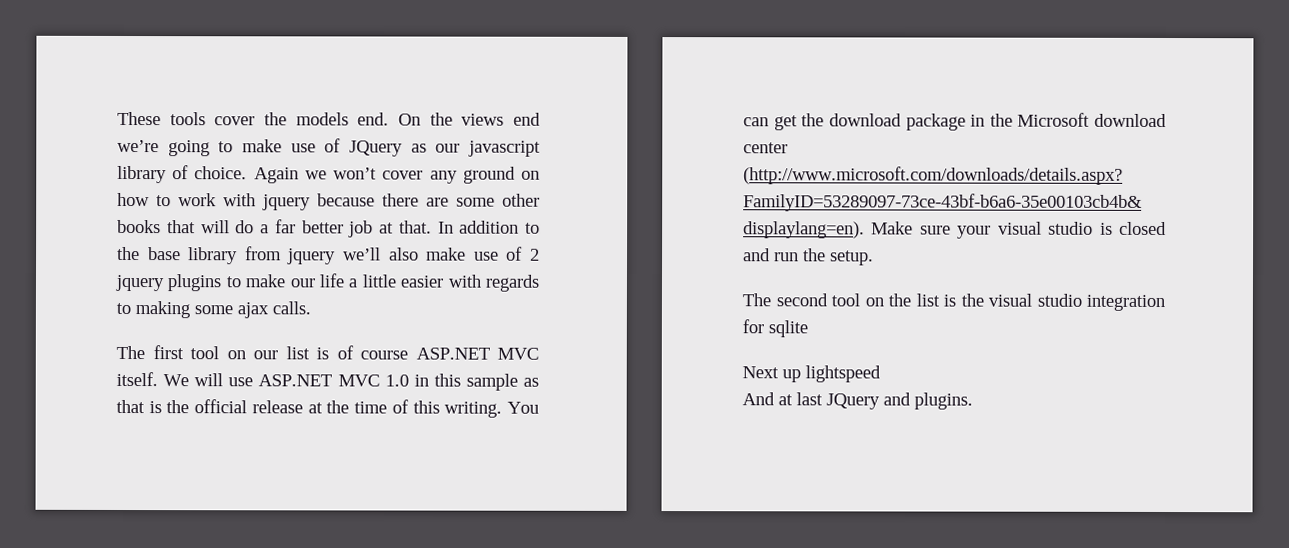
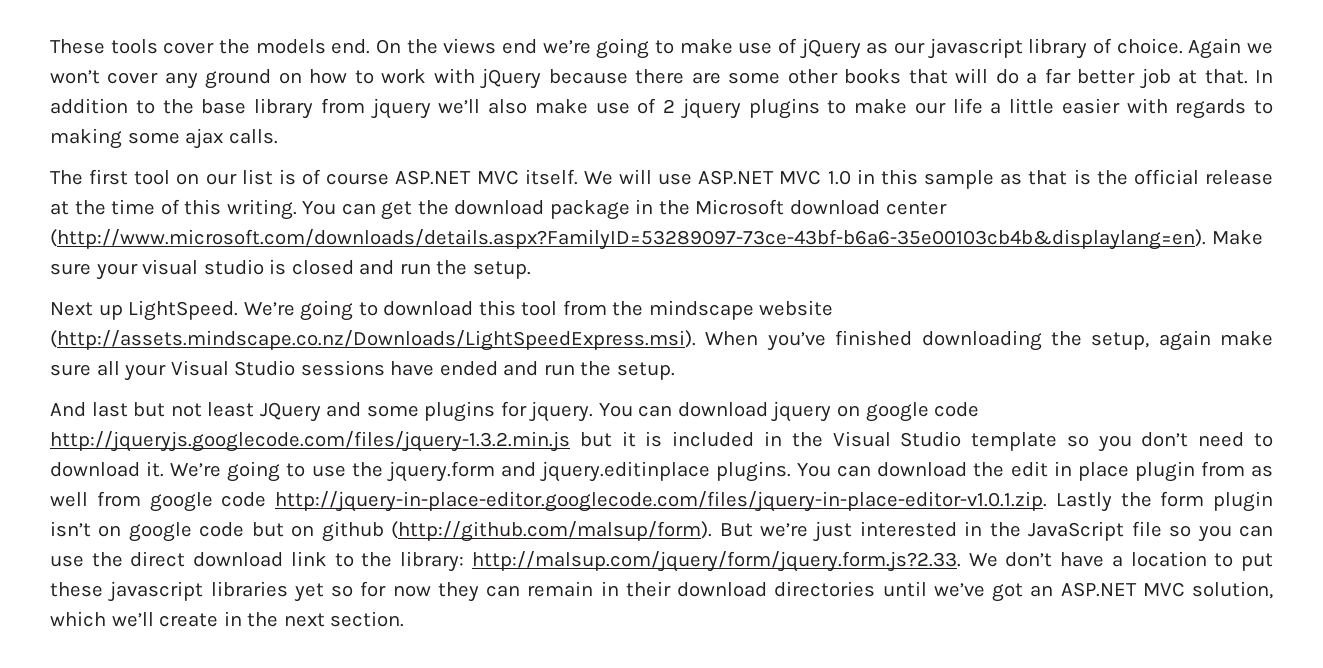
- On the views end we’re going to make use of JQuery as our javascript library of choice.
+ On the views end we’re going to make use of jQuery as our javascript library of choice.
- Again we won’t cover any ground on how to work with jquery because there are some other books that will do a far better job at that.
+ Again we won’t cover any ground on how to work with jQuery because there are some other books that will do a far better job at that.
- The second tool on the list is the visual studio integration for sqlite
- Next up lightspeed
- And at last JQuery and plugins.
+ Next up LightSpeed. We’re going to download this tool from the mindscape website (http://assets.mindscape.co.nz/Downloads/LightSpeedExpress.msi). When you’ve finished downloading the setup, again make sure all your Visual Studio sessions have ended and run the setup.
+ And last but not least JQuery and some plugins for jquery. You can download jquery on google code http://jqueryjs.googlecode.com/files/jquery-1.3.2.min.js but it is included in the Visual Studio template so you don’t need to download it. We’re going to use the jquery.form and jquery.editinplace plugins. You can download the edit in place plugin from as well from google code http://jquery-in-place-editor.googlecode.com/files/jquery-in-place-editor-v1.0.1.zip. Lastly the form plugin isn’t on google code but on github (http://github.com/malsup/form). But we’re just interested in the JavaScript file so you can use the direct download link to the library: http://malsup.com/jquery/form/jquery.form.js?2.33. We don’t have a location to put these javascript libraries yet so for now they can remain in their download directories until we’ve got an ASP.NET MVC solution, which we’ll create in the next section.

